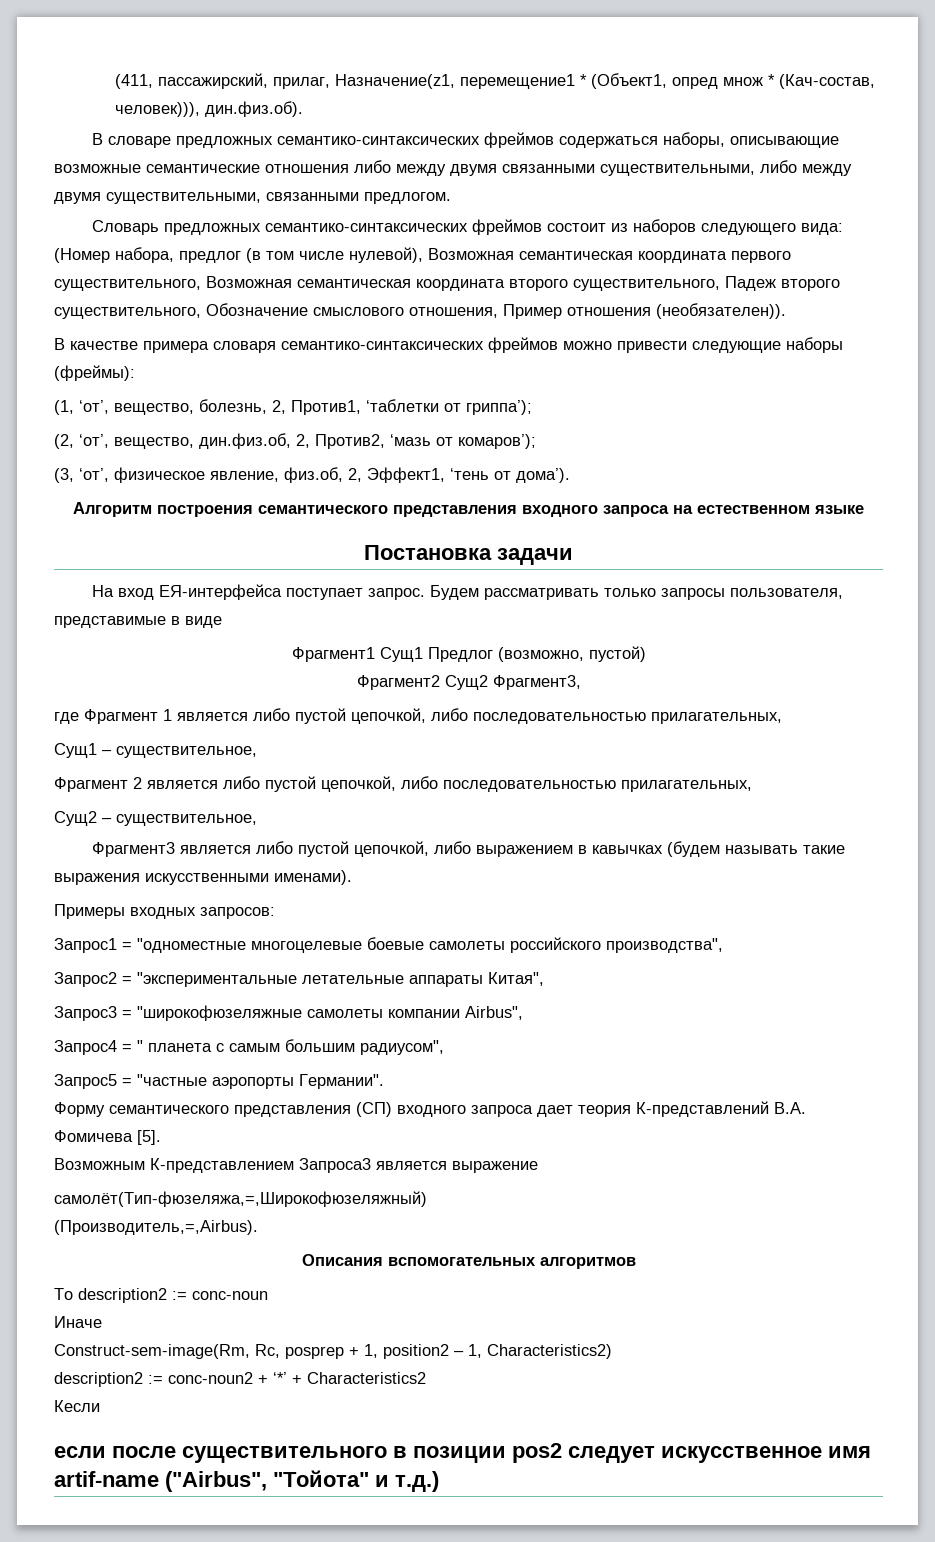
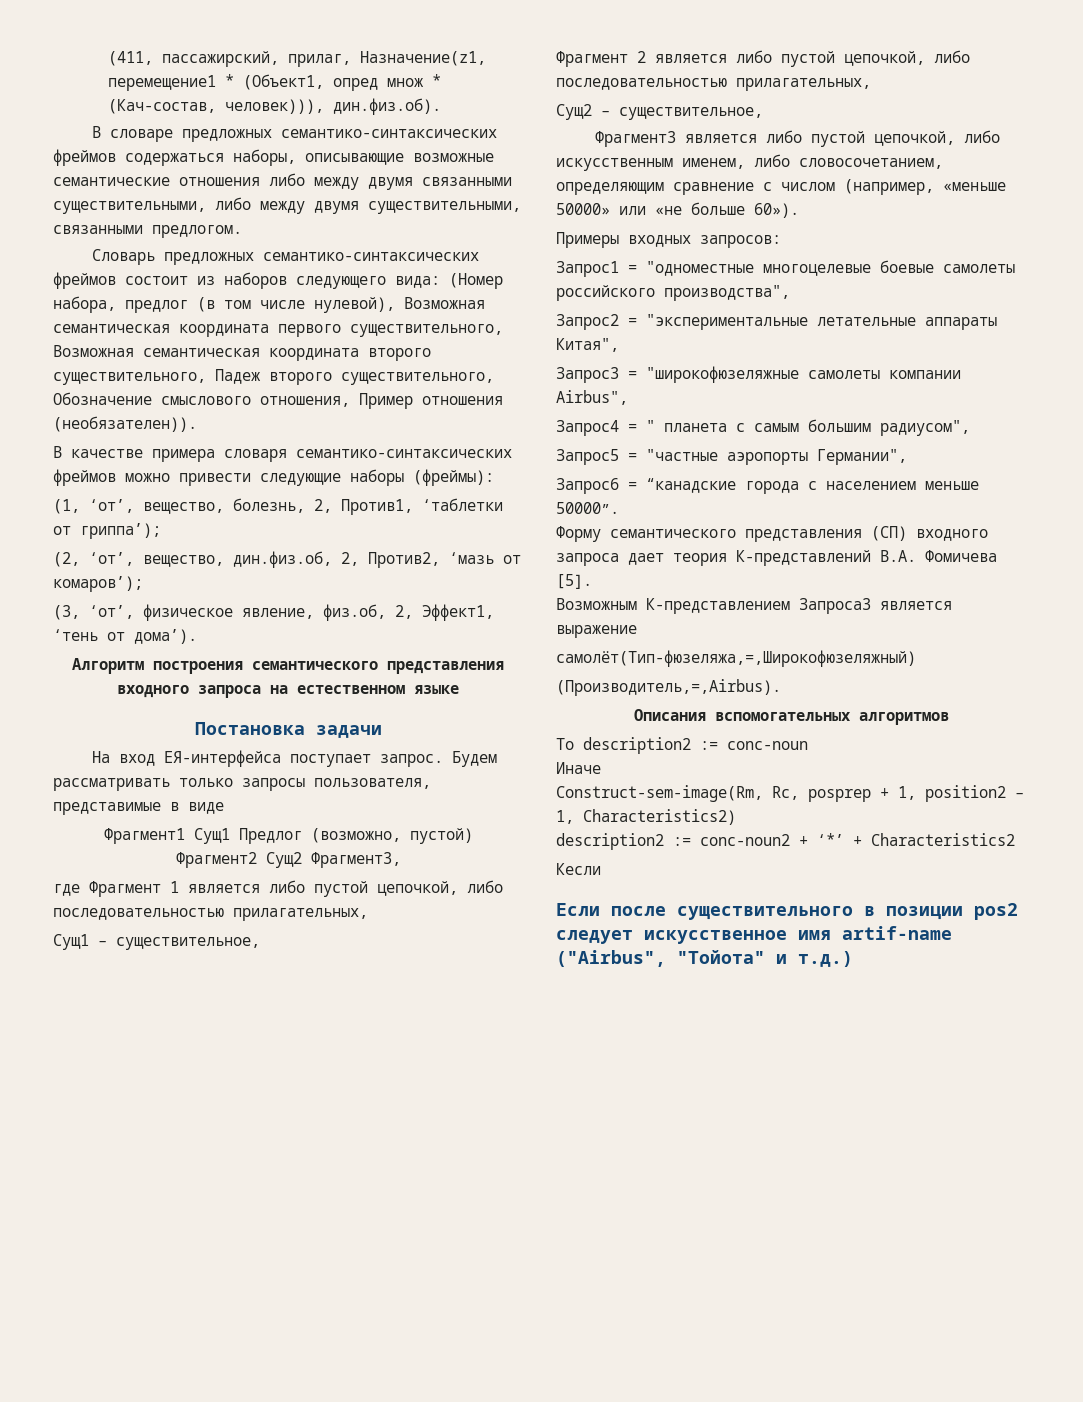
- Фрагмент3 является либо пустой цепочкой, либо выражением в кавычках (будем называть такие выражения искусственными именами).
+ Фрагмент3 является либо пустой цепочкой, либо искусственным именем, либо словосочетанием, определяющим сравнение с числом (например, «меньше 50000» или «не больше 60»).
- Запрос5 = "частные аэропорты Германии".
+ Запрос5 = "частные аэропорты Германии",
+ Запрос6 = “канадские города с населением меньше 50000”.
- если после существительного в позиции pos2 следует искусственное имя artif-name ("Airbus", "Тойота" и т.д.)
+ Если после существительного в позиции pos2 следует искусственное имя artif-name ("Airbus", "Тойота" и т.д.)

